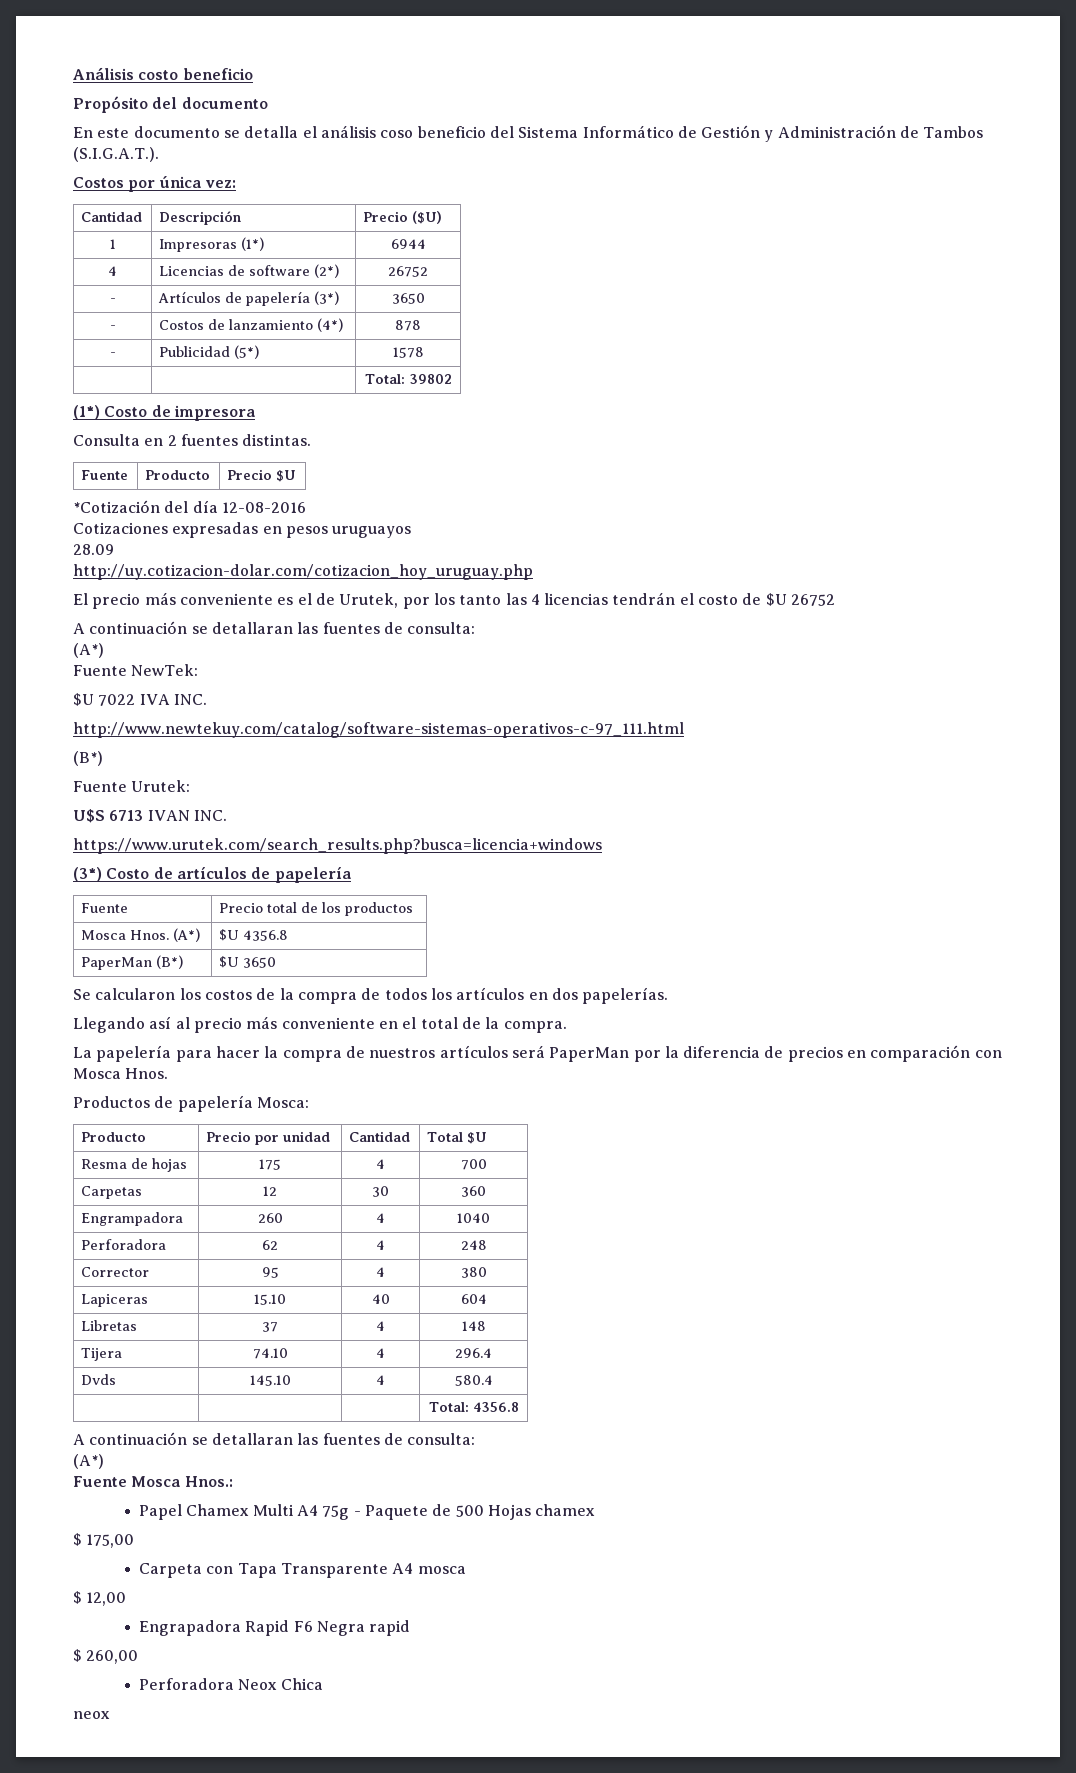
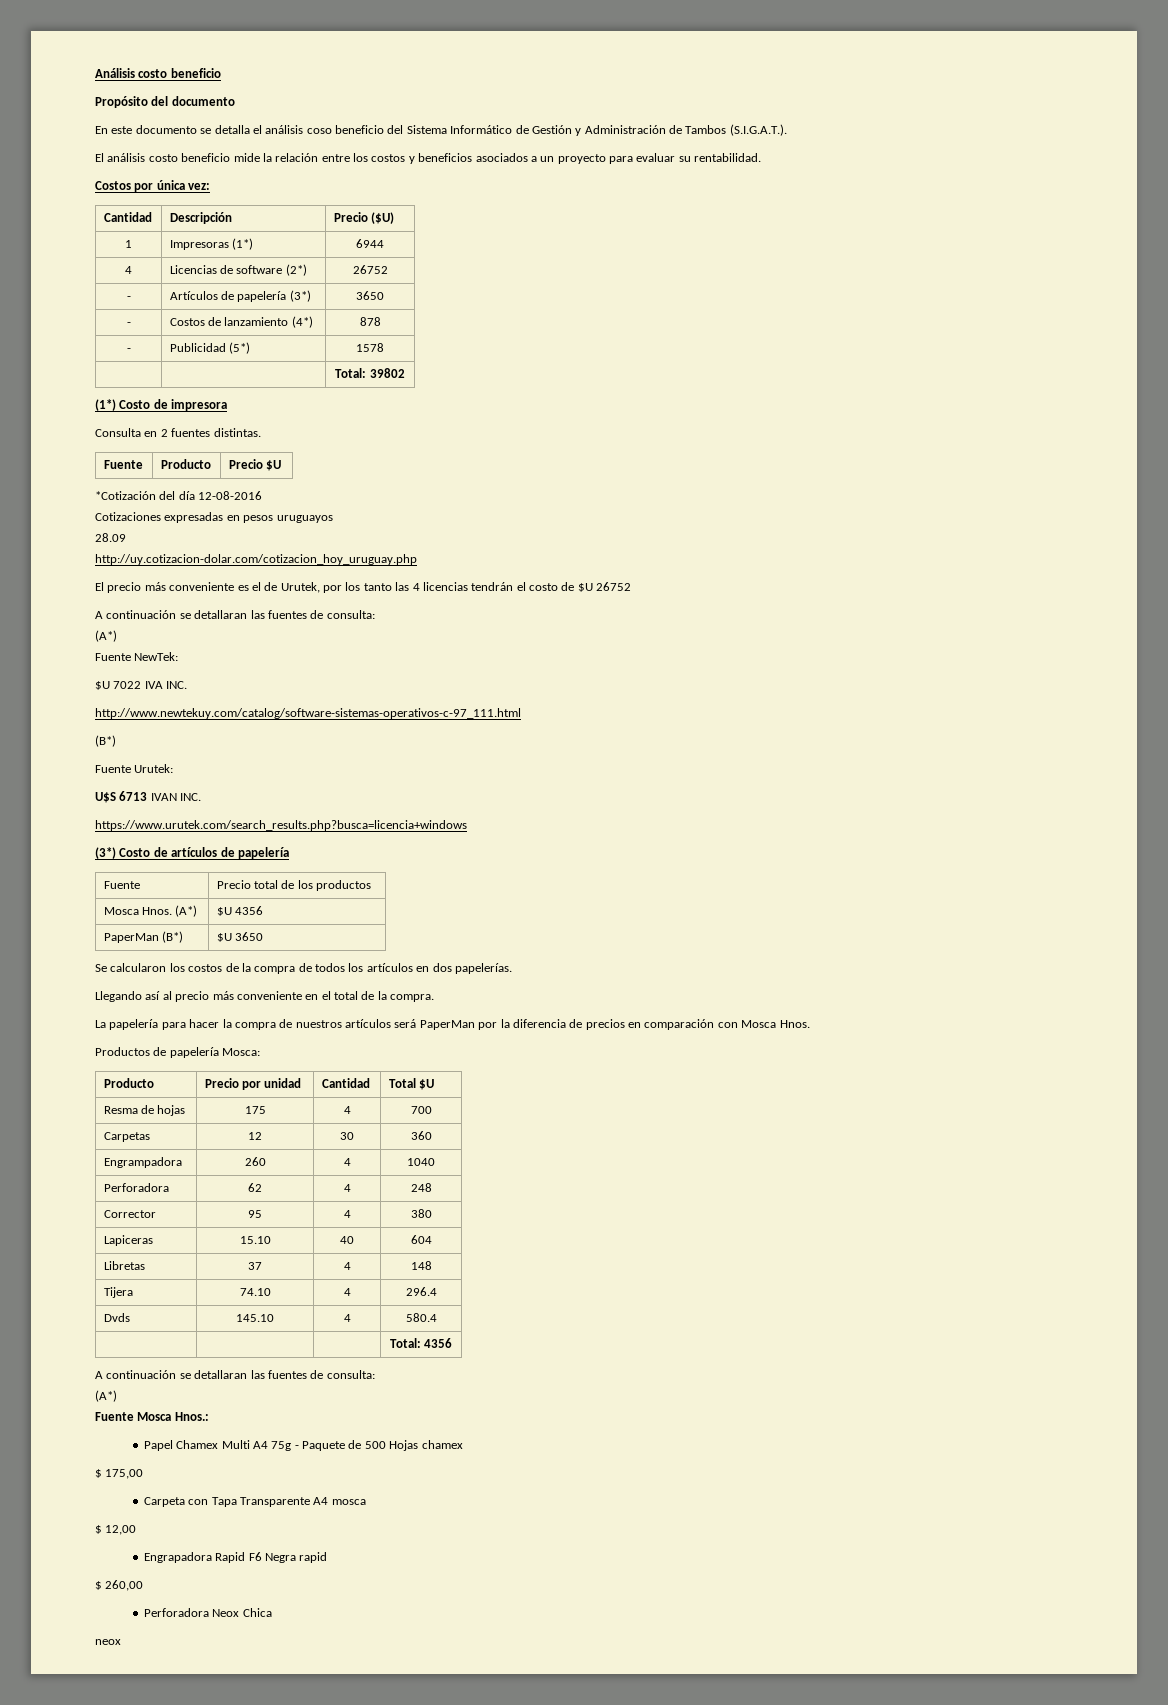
+ El análisis costo beneficio mide la relación entre los costos y beneficios asociados a un proyecto para evaluar su rentabilidad.
- Mosca Hnos. (A*) | $U 4356.8
+ Mosca Hnos. (A*) | $U 4356
- | | | Total: 4356.8
+ | | | Total: 4356

